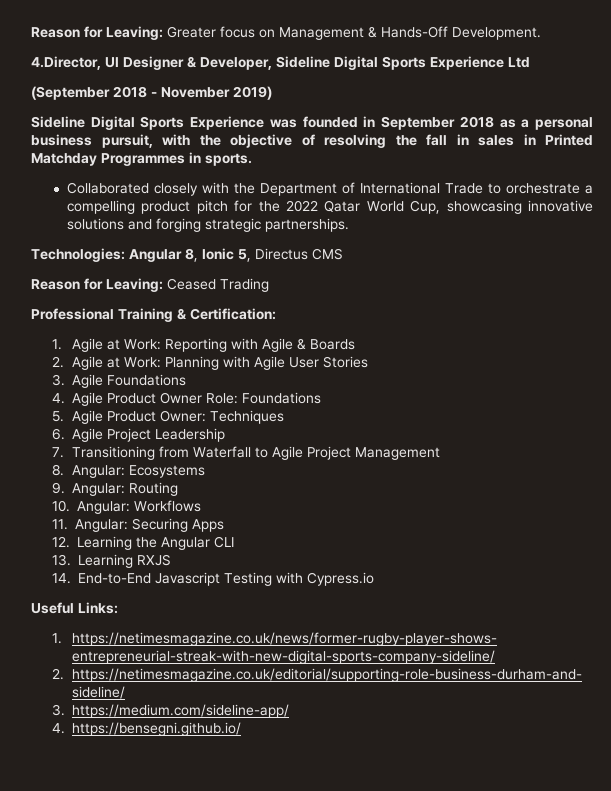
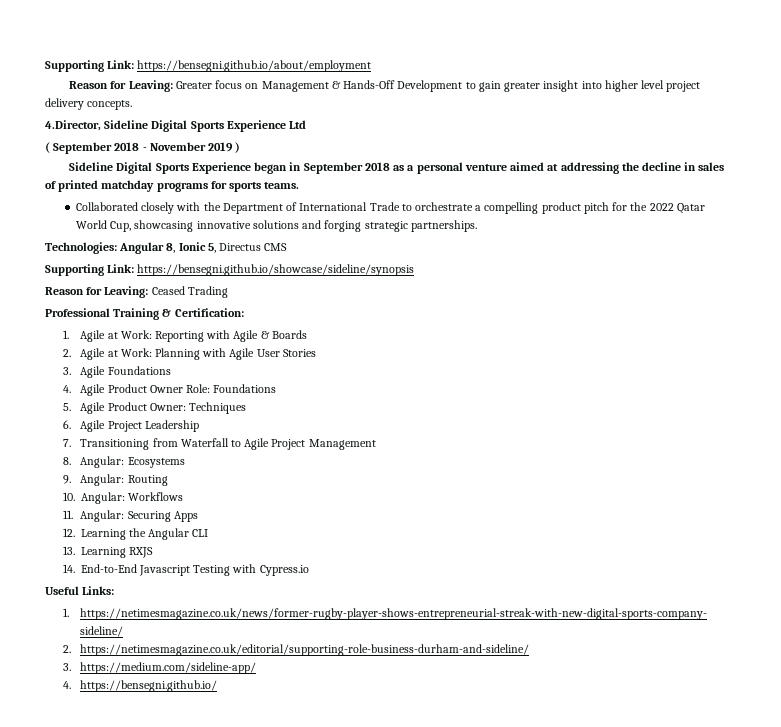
+ Supporting Link: https://bensegni.github.io/about/employment
- Reason for Leaving: Greater focus on Management & Hands-Off Development.
- 4.Director, UI Designer & Developer, Sideline Digital Sports Experience Ltd
+ Reason for Leaving: Greater focus on Management & Hands-Off Development to gain greater insight into higher level project delivery concepts.
+ 4.Director, Sideline Digital Sports Experience Ltd
- (September 2018 - November 2019)
- Sideline Digital Sports Experience was founded in September 2018 as a personal business pursuit, with the objective of resolving the fall in sales in Printed Matchday Programmes in sports.
+ ( September 2018 - November 2019 )
+ Sideline Digital Sports Experience began in September 2018 as a personal venture aimed at addressing the decline in sales of printed matchday programs for sports teams.
+ Supporting Link: https://bensegni.github.io/showcase/sideline/synopsis

